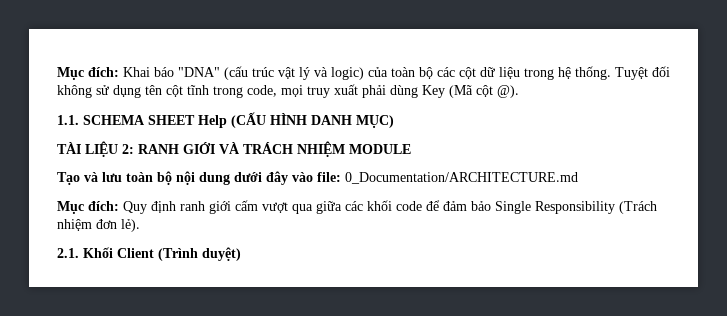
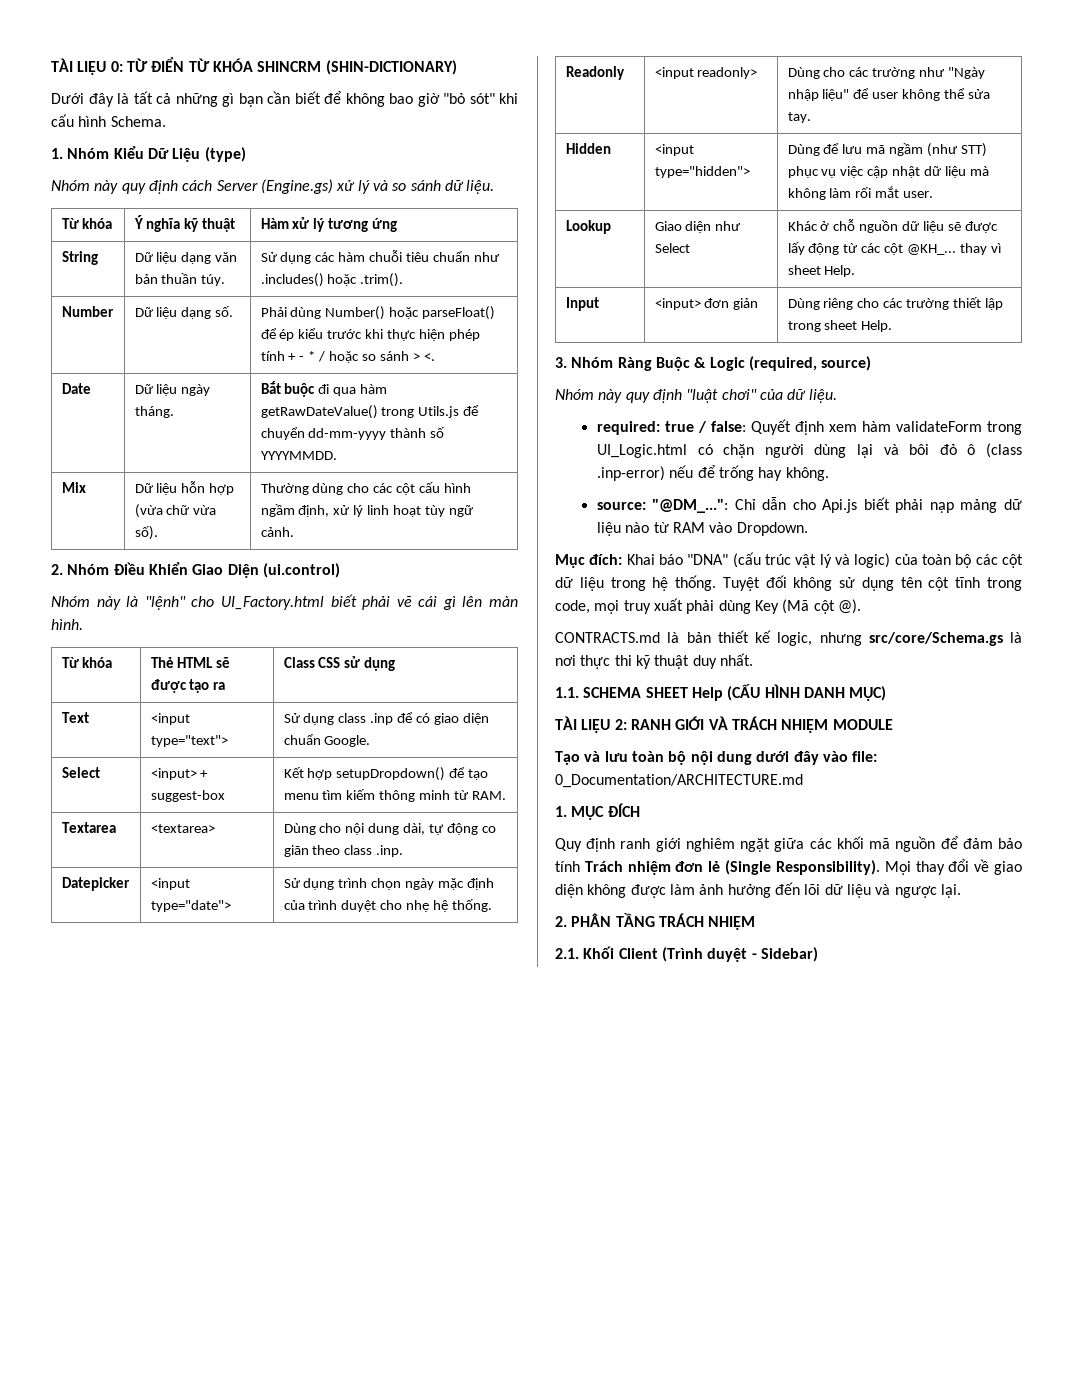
+ TÀI LIỆU 0: TỪ ĐIỂN TỪ KHÓA SHINCRM (SHIN-DICTIONARY)
+ Dưới đây là tất cả những gì bạn cần biết để không bao giờ "bỏ sót" khi cấu hình Schema.
+ 1. Nhóm Kiểu Dữ Liệu (type)
+ Nhóm này quy định cách Server (Engine.gs) xử lý và so sánh dữ liệu.
+ Từ khóa | Ý nghĩa kỹ thuật | Hàm xử lý tương ứng
+ String | Dữ liệu dạng văn bản thuần túy. | Sử dụng các hàm chuỗi tiêu chuẩn như .includes() hoặc .trim().
+ Number | Dữ liệu dạng số. | Phải dùng Number() hoặc parseFloat() để ép kiểu trước khi thực hiện phép tính + - * / hoặc so sánh > <.
+ Date | Dữ liệu ngày tháng. | Bắt buộc đi qua hàm getRawDateValue() trong Utils.js để chuyển dd-mm-yyyy thành số YYYYMMDD.
+ Mix | Dữ liệu hỗn hợp (vừa chữ vừa số). | Thường dùng cho các cột cấu hình ngầm định, xử lý linh hoạt tùy ngữ cảnh.
+ 2. Nhóm Điều Khiển Giao Diện (ui.control)
+ Nhóm này là "lệnh" cho UI_Factory.html biết phải vẽ cái gì lên màn hình.
+ Từ khóa | Thẻ HTML sẽ được tạo ra | Class CSS sử dụng
+ Text | <input type="text"> | Sử dụng class .inp để có giao diện chuẩn Google.
+ Select | <input> + suggest-box | Kết hợp setupDropdown() để tạo menu tìm kiếm thông minh từ RAM.
+ Textarea | <textarea> | Dùng cho nội dung dài, tự động co giãn theo class .inp.
+ Datepicker | <input type="date"> | Sử dụng trình chọn ngày mặc định của trình duyệt cho nhẹ hệ thống.
+ Readonly | <input readonly> | Dùng cho các trường như "Ngày nhập liệu" để user không thể sửa tay.
+ Hidden | <input type="hidden"> | Dùng để lưu mã ngầm (như STT) phục vụ việc cập nhật dữ liệu mà không làm rối mắt user.
+ Lookup | Giao diện như Select | Khác ở chỗ nguồn dữ liệu sẽ được lấy động từ các cột @KH_... thay vì sheet Help.
+ Input | <input> đơn giản | Dùng riêng cho các trường thiết lập trong sheet Help.
+ 3. Nhóm Ràng Buộc & Logic (required, source)
+ Nhóm này quy định "luật chơi" của dữ liệu.
+ required: true / false: Quyết định xem hàm validateForm trong UI_Logic.html có chặn người dùng lại và bôi đỏ ô (class .inp-error) nếu để trống hay không.
+ source: "@DM_...": Chỉ dẫn cho Api.js biết phải nạp mảng dữ liệu nào từ RAM vào Dropdown.
+ CONTRACTS.md là bản thiết kế logic, nhưng src/core/Schema.gs là nơi thực thi kỹ thuật duy nhất.
- Mục đích: Quy định ranh giới cấm vượt qua giữa các khối code để đảm bảo Single Responsibility (Trách nhiệm đơn lẻ).
+ 1. MỤC ĐÍCH
+ Quy định ranh giới nghiêm ngặt giữa các khối mã nguồn để đảm bảo tính Trách nhiệm đơn lẻ (Single Responsibility). Mọi thay đổi về giao diện không được làm ảnh hưởng đến lõi dữ liệu và ngược lại.
+ 2. PHÂN TẦNG TRÁCH NHIỆM
- 2.1. Khối Client (Trình duyệt)
+ 2.1. Khối Client (Trình duyệt - Sidebar)

